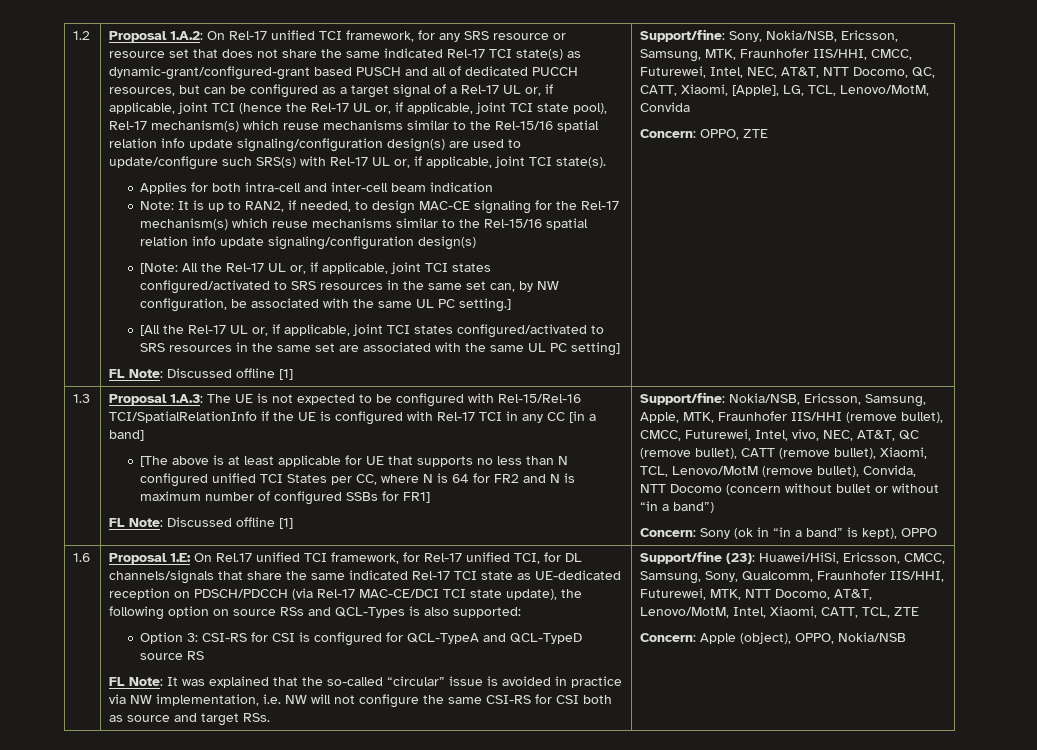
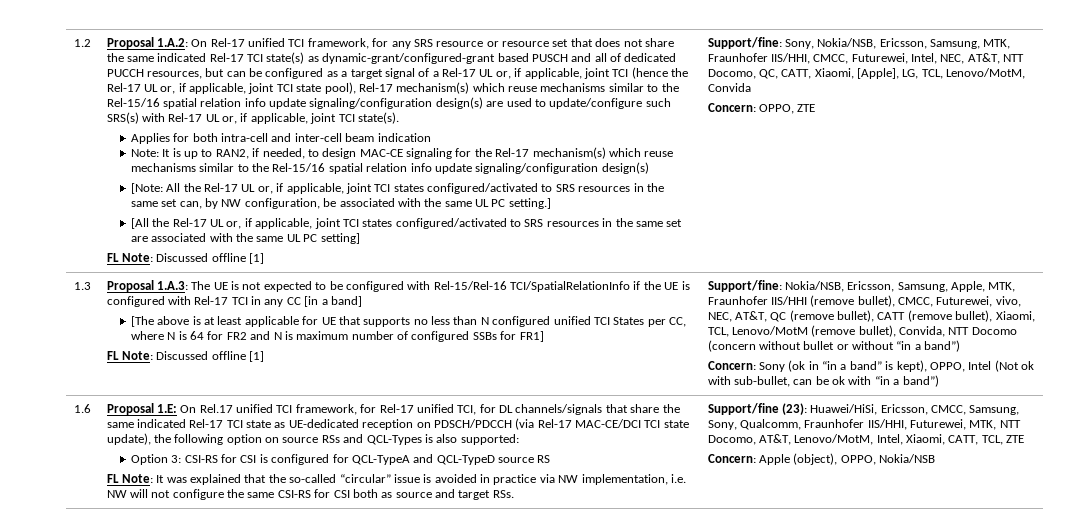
- Support/fine: Nokia/NSB, Ericsson, Samsung, Apple, MTK, Fraunhofer IIS/HHI (remove bullet), CMCC, Futurewei, Intel, vivo, NEC, AT&T, QC (remove bullet), CATT (remove bullet), Xiaomi, TCL, Lenovo/MotM (remove bullet), Convida, NTT Docomo (concern without bullet or without “in a band”)
+ Support/fine: Nokia/NSB, Ericsson, Samsung, Apple, MTK, Fraunhofer IIS/HHI (remove bullet), CMCC, Futurewei, vivo, NEC, AT&T, QC (remove bullet), CATT (remove bullet), Xiaomi, TCL, Lenovo/MotM (remove bullet), Convida, NTT Docomo (concern without bullet or without “in a band”)
- Concern: Sony (ok in “in a band” is kept), OPPO
+ Concern: Sony (ok in “in a band” is kept), OPPO, Intel (Not ok with sub-bullet, can be ok with “in a band”)

